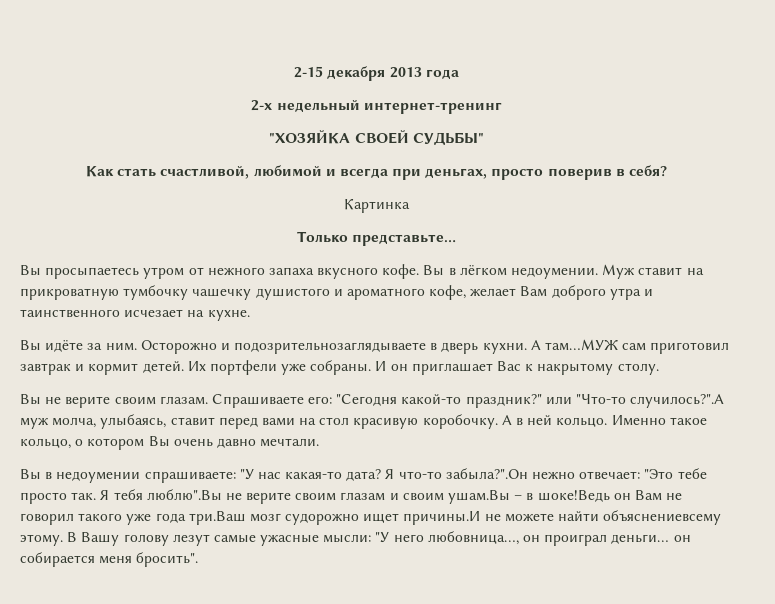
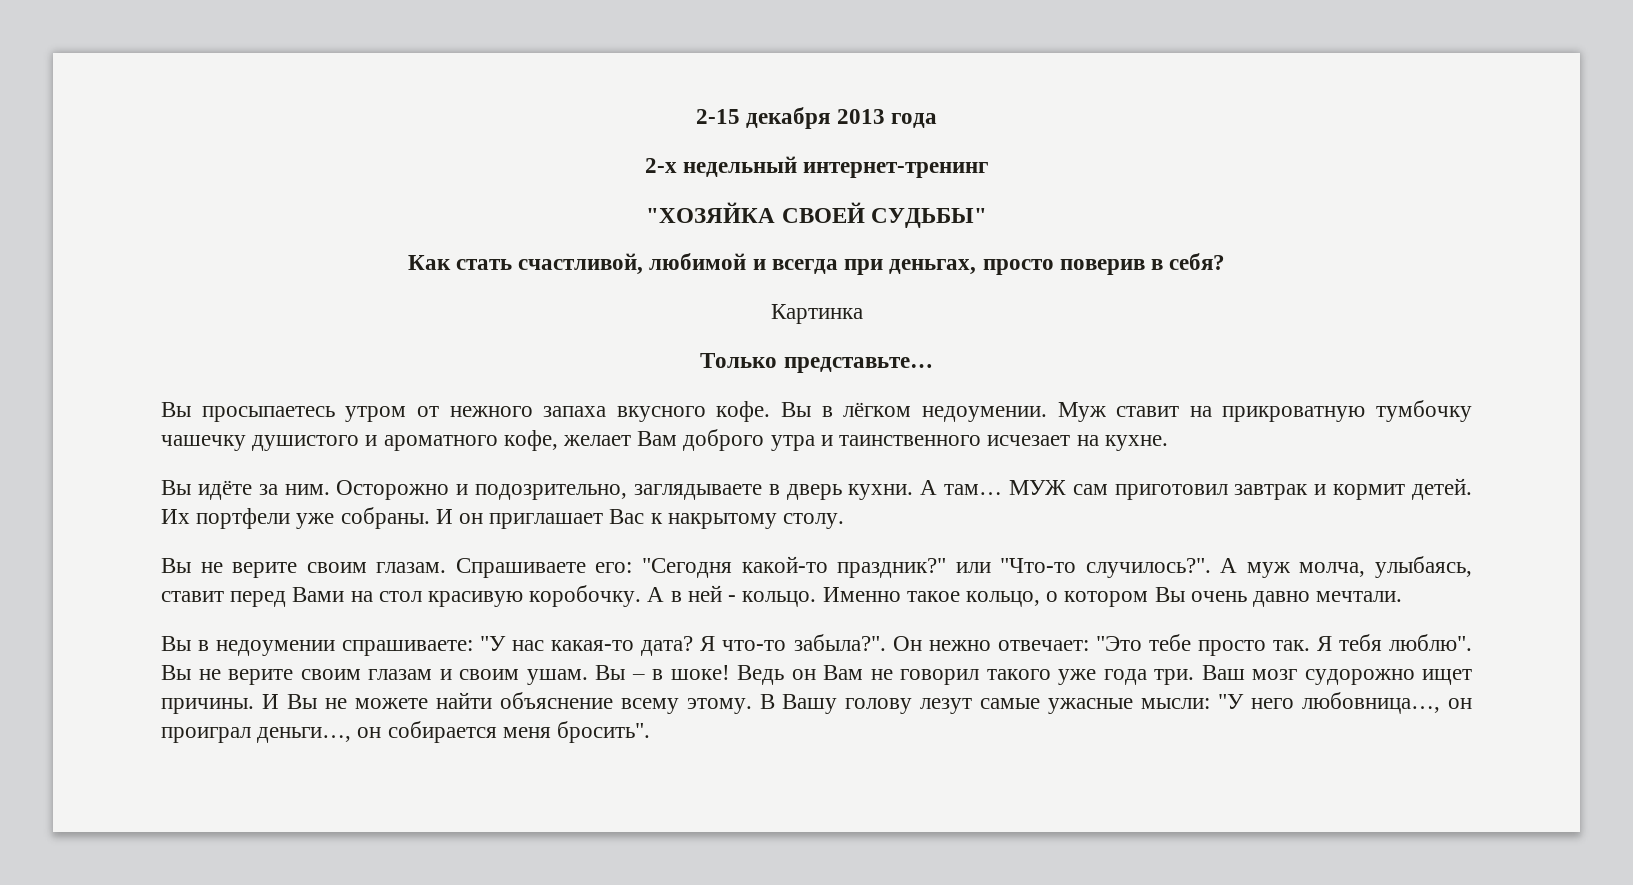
- Осторожно и подозрительнозаглядываете в дверь кухни.
+ Осторожно и подозрительно, заглядываете в дверь кухни.
- А там…МУЖ сам приготовил завтрак и кормит детей.
+ А там… МУЖ сам приготовил завтрак и кормит детей.
- Спрашиваете его: "Сегодня какой-то праздник?" или "Что-то случилось?".А муж молча, улыбаясь, ставит перед вами на стол красивую коробочку.
+ Спрашиваете его: "Сегодня какой-то праздник?" или "Что-то случилось?". А муж молча, улыбаясь, ставит перед Вами на стол красивую коробочку.
- А в ней кольцо.
+ А в ней - кольцо.
- Я что-то забыла?".Он нежно отвечает: "Это тебе просто так.
+ Я что-то забыла?". Он нежно отвечает: "Это тебе просто так.
- Я тебя люблю".Вы не верите своим глазам и своим ушам.Вы – в шоке!Ведь он Вам не говорил такого уже года три.Ваш мозг судорожно ищет причины.И не можете найти объяснениевсему этому.
+ Я тебя люблю". Вы не верите своим глазам и своим ушам. Вы – в шоке! Ведь он Вам не говорил такого уже года три. Ваш мозг судорожно ищет причины. И Вы не можете найти объяснение всему этому.
- В Вашу голову лезут самые ужасные мысли: "У него любовница…, он проиграл деньги… он собирается меня бросить".
+ В Вашу голову лезут самые ужасные мысли: "У него любовница…, он проиграл деньги…, он собирается меня бросить".

